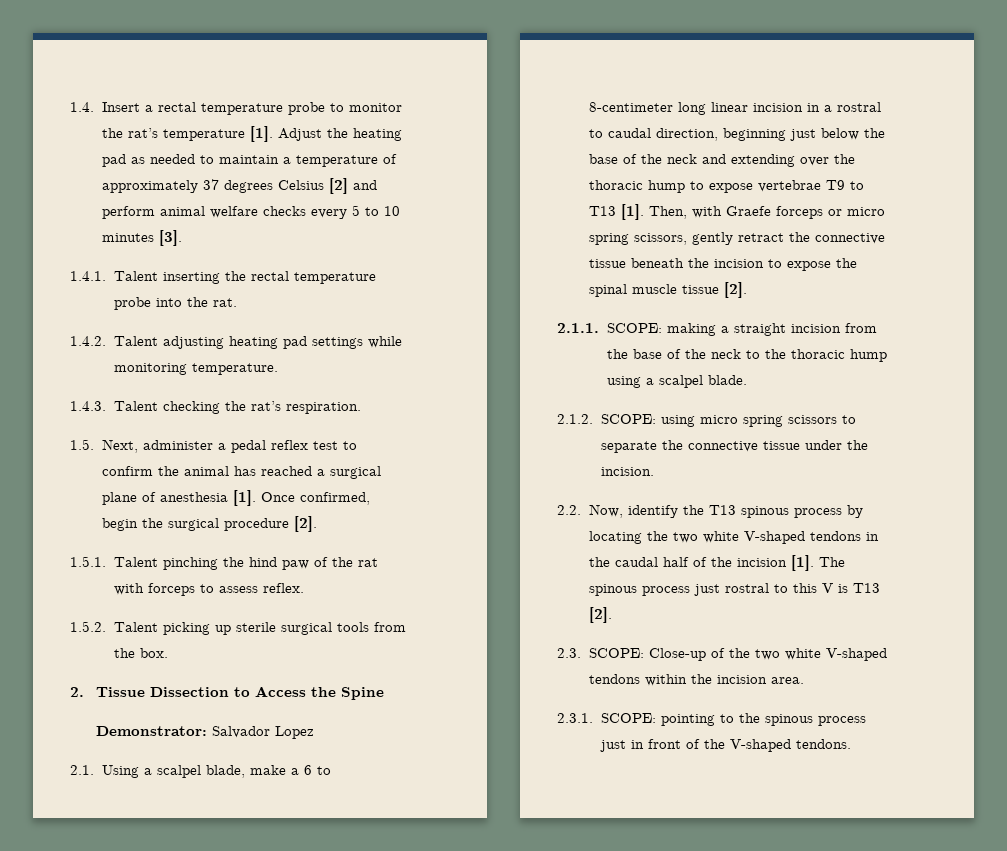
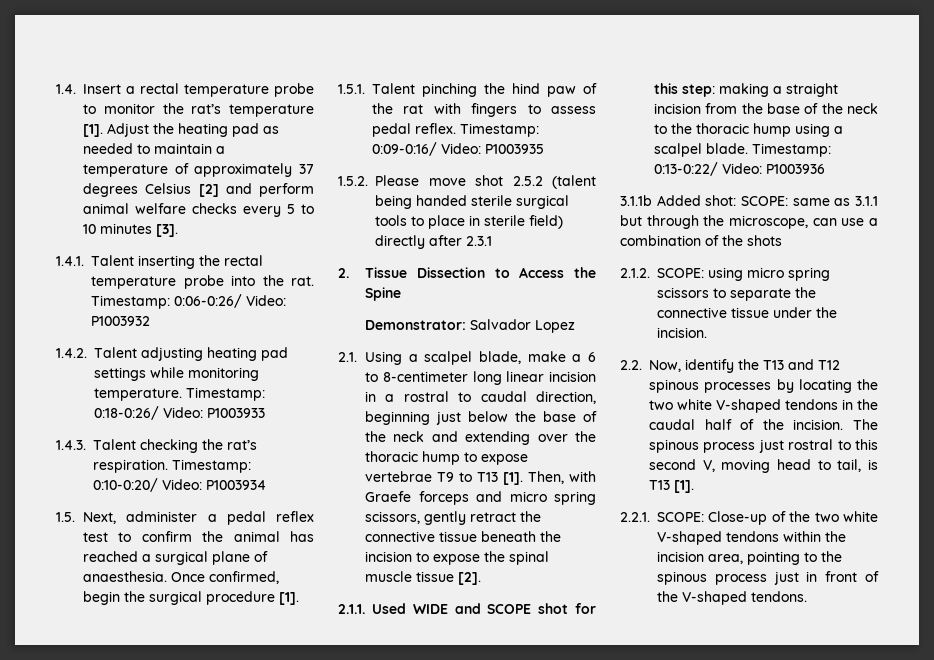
+ Timestamp: 0:06-0:26/ Video: P1003932
+ Timestamp: 0:18-0:26/ Video: P1003933
+ Timestamp: 0:10-0:20/ Video: P1003934
- 1.5. Next, administer a pedal reflex test to confirm the animal has reached a surgical plane of anesthesia [1].
+ 1.5. Next, administer a pedal reflex test to confirm the animal has reached a surgical plane of anaesthesia.
- Once confirmed, begin the surgical procedure [2].
+ Once confirmed, begin the surgical procedure [1].
- 1.5.1. Talent pinching the hind paw of the rat with forceps to assess reflex.
- 1.5.2. Talent picking up sterile surgical tools from the box.
+ 1.5.1. Talent pinching the hind paw of the rat with fingers to assess pedal reflex. Timestamp: 0:09-0:16/ Video: P1003935
+ 1.5.2. Please move shot 2.5.2 (talent being handed sterile surgical tools to place in sterile field) directly after 2.3.1
- Then, with Graefe forceps or micro spring scissors, gently retract the connective tissue beneath the incision to expose the spinal muscle tissue [2].
+ Then, with Graefe forceps and micro spring scissors, gently retract the connective tissue beneath the incision to expose the spinal muscle tissue [2].
- 2.1.1. SCOPE: making a straight incision from the base of the neck to the thoracic hump using a scalpel blade.
+ 2.1.1. Used WIDE and SCOPE shot for this step: making a straight incision from the base of the neck to the thoracic hump using a scalpel blade. Timestamp: 0:13-0:22/ Video: P1003936
+ 3.1.1b Added shot: SCOPE: same as 3.1.1 but through the microscope, can use a combination of the shots
- 2.2. Now, identify the T13 spinous process by locating the two white V-shaped tendons in the caudal half of the incision [1].
+ 2.2. Now, identify the T13 and T12 spinous processes by locating the two white V-shaped tendons in the caudal half of the incision.
- The spinous process just rostral to this V is T13 [2].
- 2.3. SCOPE: Close-up of the two white V-shaped tendons within the incision area.
- 2.3.1. SCOPE: pointing to the spinous process just in front of the V-shaped tendons.
+ The spinous process just rostral to this second V, moving head to tail, is T13 [1].
+ 2.2.1. SCOPE: Close-up of the two white V-shaped tendons within the incision area, pointing to the spinous process just in front of the V-shaped tendons.

